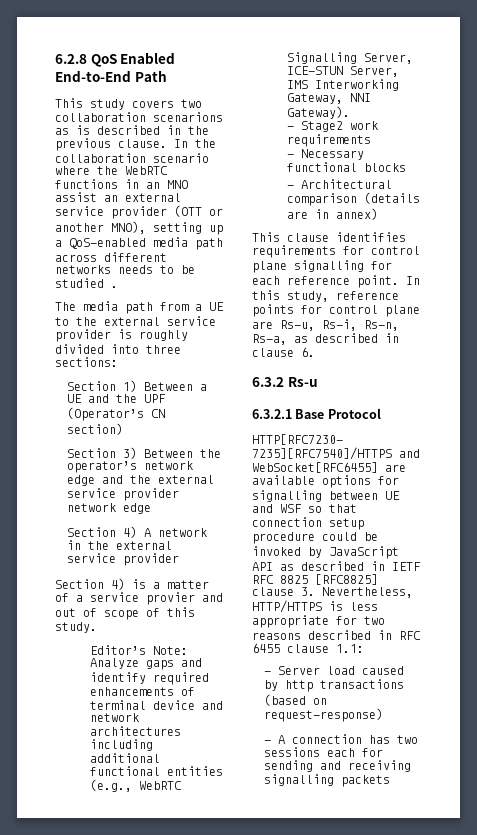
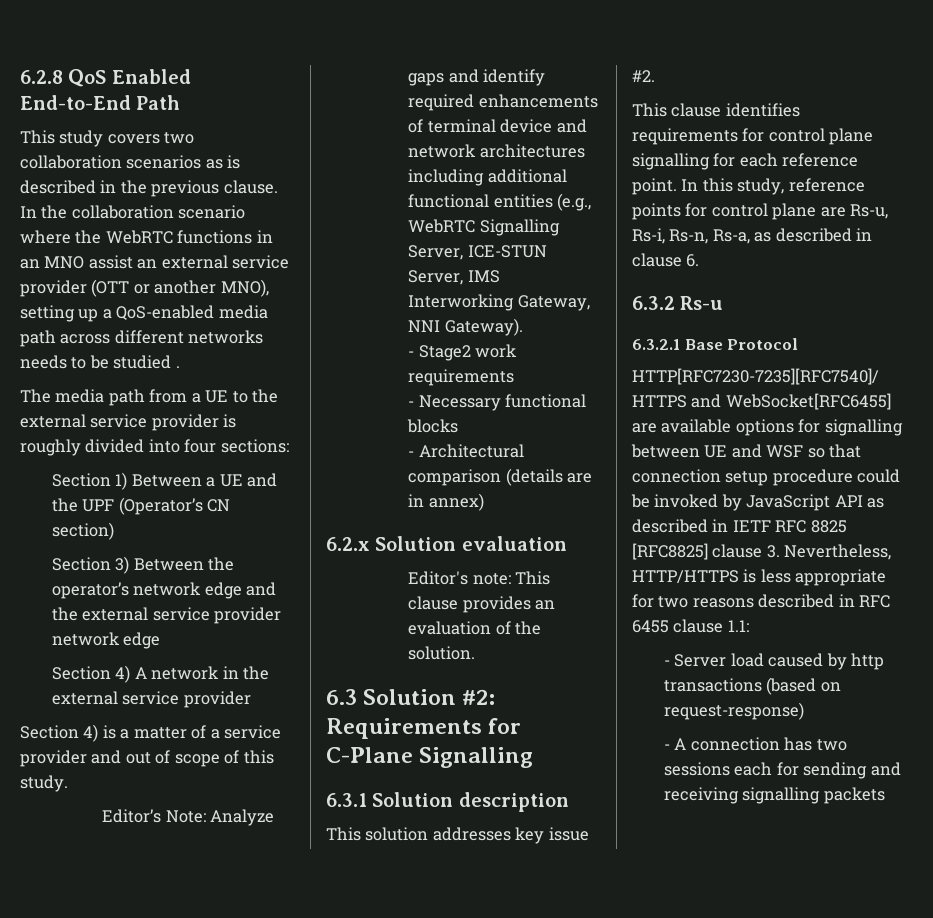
- This study covers two collaboration scenarions as is described in the previous clause.
+ This study covers two collaboration scenarios as is described in the previous clause.
- The media path from a UE to the external service provider is roughly divided into three sections:
+ The media path from a UE to the external service provider is roughly divided into four sections:
- Section 4) is a matter of a service provier and out of scope of this study.
+ Section 4) is a matter of a service provider and out of scope of this study.
+ 6.2.x Solution evaluation
+ Editor's note: This clause provides an evaluation of the solution.
+ 6.3 Solution #2: Requirements for C-Plane Signalling
+ 6.3.1 Solution description
+ This solution addresses key issue #2.

